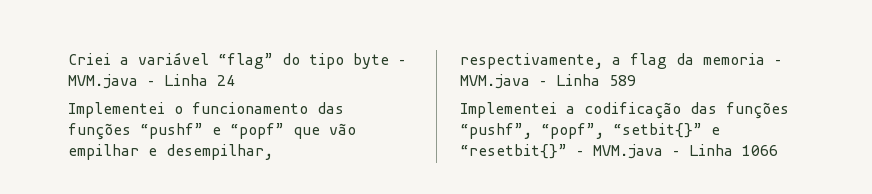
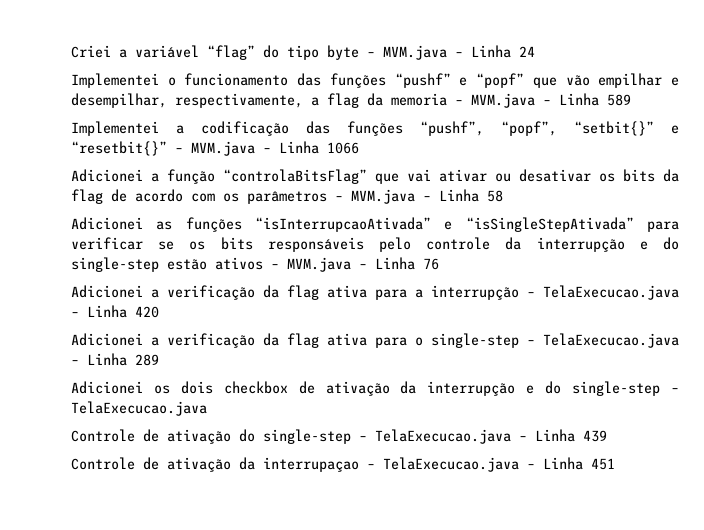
+ Adicionei a função “controlaBitsFlag” que vai ativar ou desativar os bits da flag de acordo com os parâmetros – MVM.java – Linha 58
+ Adicionei as funções “isInterrupcaoAtivada” e “isSingleStepAtivada” para verificar se os bits responsáveis pelo controle da interrupção e do single-step estão ativos – MVM.java – Linha 76
+ Adicionei a verificação da flag ativa para a interrupção – TelaExecucao.java – Linha 420
+ Adicionei a verificação da flag ativa para o single-step – TelaExecucao.java – Linha 289
+ Adicionei os dois checkbox de ativação da interrupção e do single-step – TelaExecucao.java
+ Controle de ativação do single-step – TelaExecucao.java – Linha 439
+ Controle de ativação da interrupaçao – TelaExecucao.java – Linha 451

